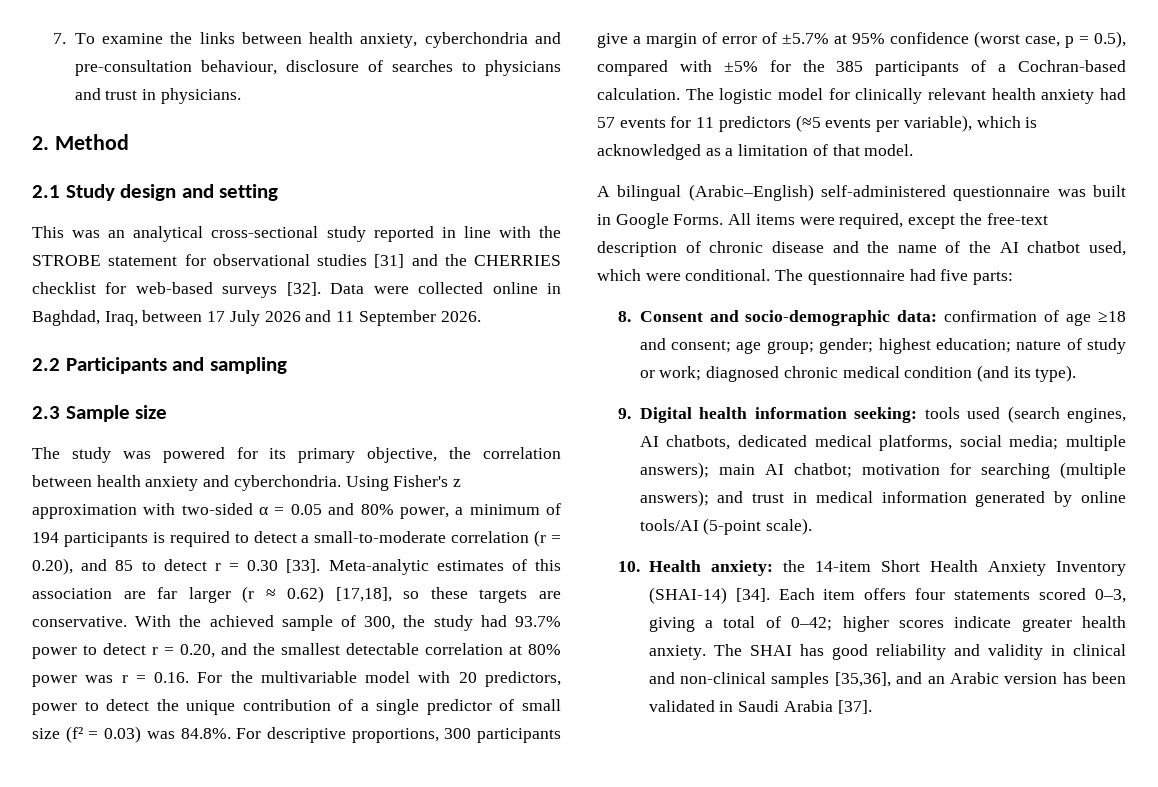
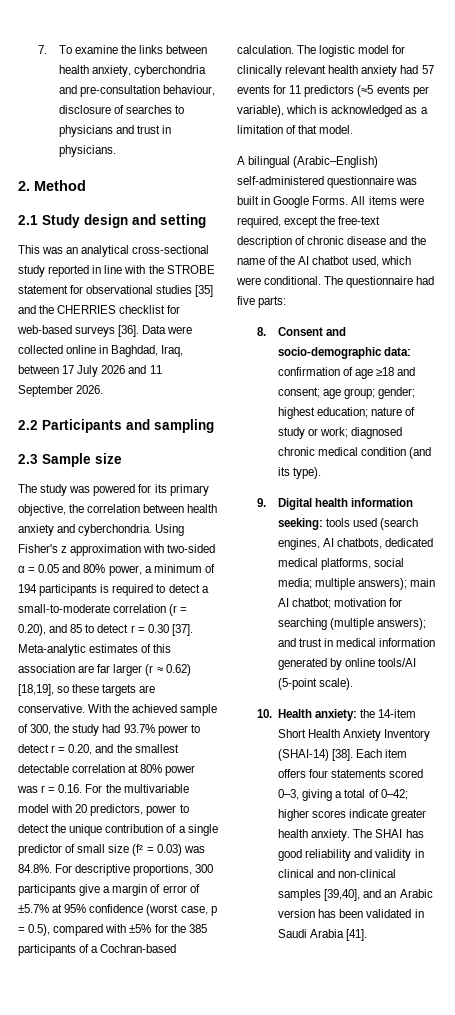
- This was an analytical cross-sectional study reported in line with the STROBE statement for observational studies [31] and the CHERRIES checklist for web-based surveys [32].
+ This was an analytical cross-sectional study reported in line with the STROBE statement for observational studies [35] and the CHERRIES checklist for web-based surveys [36].
- Using Fisher's z approximation with two-sided α = 0.05 and 80% power, a minimum of 194 participants is required to detect a small-to-moderate correlation (r = 0.20), and 85 to detect r = 0.30 [33].
+ Using Fisher's z approximation with two-sided α = 0.05 and 80% power, a minimum of 194 participants is required to detect a small-to-moderate correlation (r = 0.20), and 85 to detect r = 0.30 [37].
- Meta-analytic estimates of this association are far larger (r ≈ 0.62) [17,18], so these targets are conservative.
+ Meta-analytic estimates of this association are far larger (r ≈ 0.62) [18,19], so these targets are conservative.
- 10. Health anxiety: the 14-item Short Health Anxiety Inventory (SHAI-14) [34].
+ 10. Health anxiety: the 14-item Short Health Anxiety Inventory (SHAI-14) [38].
- The SHAI has good reliability and validity in clinical and non-clinical samples [35,36], and an Arabic version has been validated in Saudi Arabia [37].
+ The SHAI has good reliability and validity in clinical and non-clinical samples [39,40], and an Arabic version has been validated in Saudi Arabia [41].

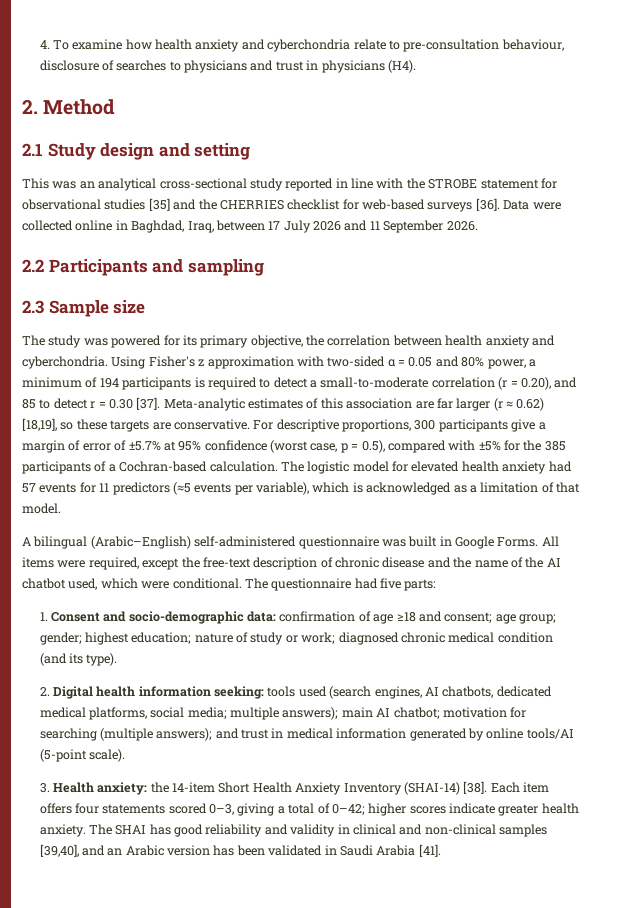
- 7. To examine the links between health anxiety, cyberchondria and pre-consultation behaviour, disclosure of searches to physicians and trust in physicians.
+ 4. To examine how health anxiety and cyberchondria relate to pre-consultation behaviour, disclosure of searches to physicians and trust in physicians (H4).
- With the achieved sample of 300, the study had 93.7% power to detect r = 0.20, and the smallest detectable correlation at 80% power was r = 0.16. For the multivariable model with 20 predictors, power to detect the unique contribution of a single predictor of small size (f² = 0.03) was 84.8%. For descriptive proportions, 300 participants give a margin of error of ±5.7% at 95% confidence (worst case, p = 0.5), compared with ±5% for the 385 participants of a Cochran-based calculation.
+ For descriptive proportions, 300 participants give a margin of error of ±5.7% at 95% confidence (worst case, p = 0.5), compared with ±5% for the 385 participants of a Cochran-based calculation.
- The logistic model for clinically relevant health anxiety had 57 events for 11 predictors (≈5 events per variable), which is acknowledged as a limitation of that model.
+ The logistic model for elevated health anxiety had 57 events for 11 predictors (≈5 events per variable), which is acknowledged as a limitation of that model.
- 8. Consent and socio-demographic data: confirmation of age ≥18 and consent; age group; gender; highest education; nature of study or work; diagnosed chronic medical condition (and its type).
+ 1. Consent and socio-demographic data: confirmation of age ≥18 and consent; age group; gender; highest education; nature of study or work; diagnosed chronic medical condition (and its type).
- 9. Digital health information seeking: tools used (search engines, AI chatbots, dedicated medical platforms, social media; multiple answers); main AI chatbot; motivation for searching (multiple answers); and trust in medical information generated by online tools/AI (5-point scale).
+ 2. Digital health information seeking: tools used (search engines, AI chatbots, dedicated medical platforms, social media; multiple answers); main AI chatbot; motivation for searching (multiple answers); and trust in medical information generated by online tools/AI (5-point scale).
- 10. Health anxiety: the 14-item Short Health Anxiety Inventory (SHAI-14) [38].
+ 3. Health anxiety: the 14-item Short Health Anxiety Inventory (SHAI-14) [38].

